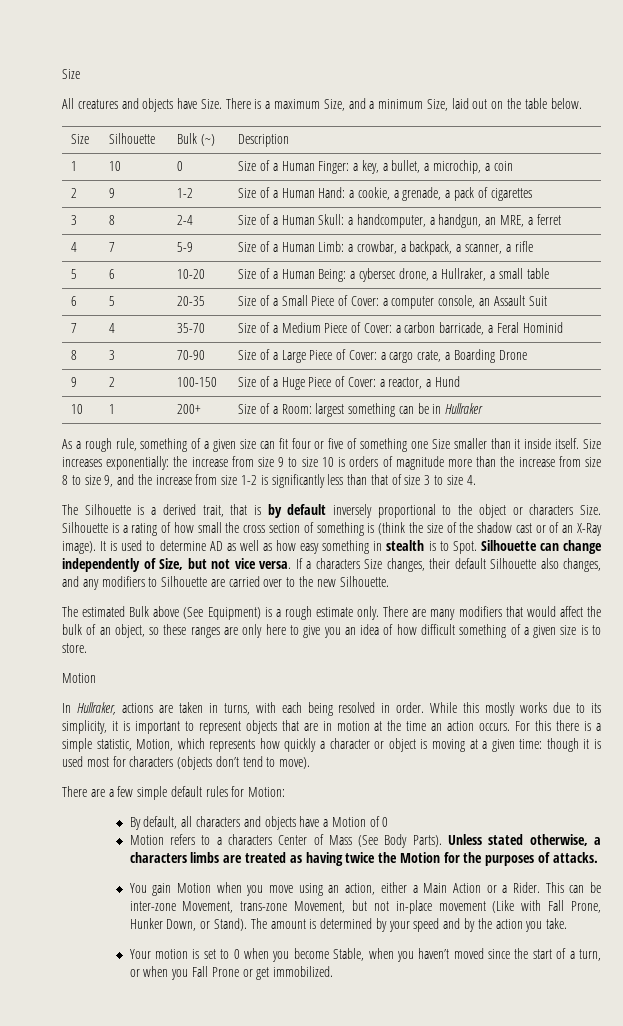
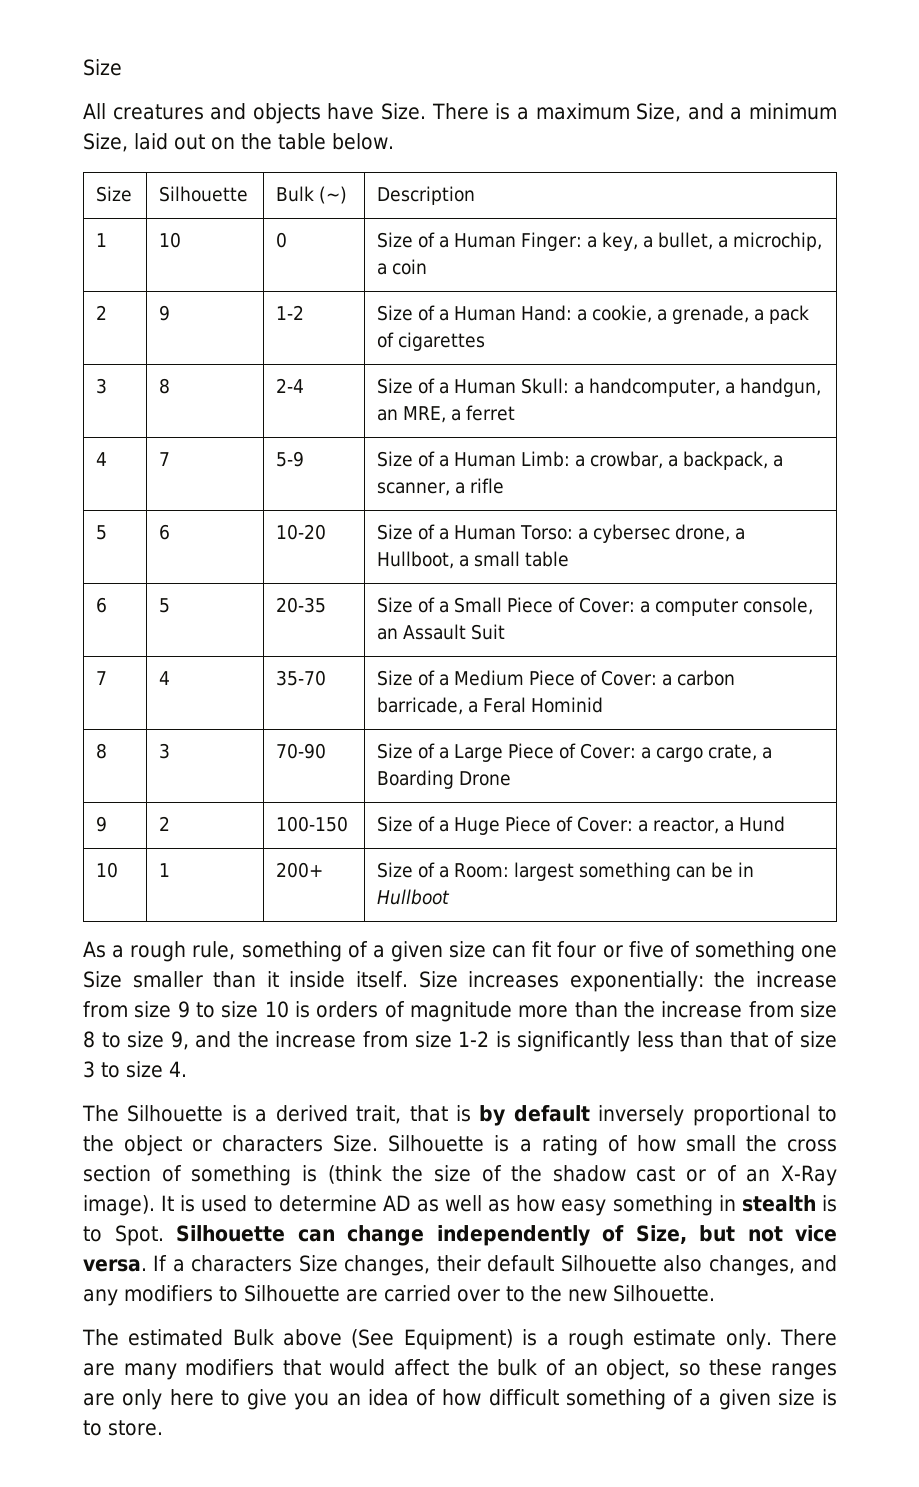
- 5 | 6 | 10-20 | Size of a Human Being: a cybersec drone, a Hullraker, a small table
+ 5 | 6 | 10-20 | Size of a Human Torso: a cybersec drone, a Hullboot, a small table
- 10 | 1 | 200+ | Size of a Room: largest something can be in Hullraker
+ 10 | 1 | 200+ | Size of a Room: largest something can be in Hullboot
  There are many modifiers that would affect the bulk of an object, so these ranges are only here to give you an idea of how difficult something of a given size is to store.
- Motion
- In Hullraker, actions are taken in turns, with each being resolved in order. While this mostly works due to its simplicity, it is important to represent objects that are in motion at the time an action occurs. For this there is a simple statistic, Motion, which represents how quickly a character or object is moving at a given time: though it is used most for characters (objects don’t tend to move).
- There are a few simple default rules for Motion:
- By default, all characters and objects have a Motion of 0
- Motion refers to a characters Center of Mass (See Body Parts). Unless stated otherwise, a characters limbs are treated as having twice the Motion for the purposes of attacks.
- You gain Motion when you move using an action, either a Main Action or a Rider. This can be inter-zone Movement, trans-zone Movement, but not in-place movement (Like with Fall Prone, Hunker Down, or Stand). The amount is determined by your speed and by the action you take.
- Your motion is set to 0 when you become Stable, when you haven’t moved since the start of a turn, or when you Fall Prone or get immobilized.

